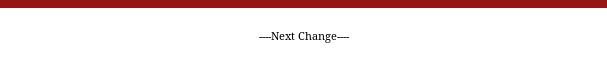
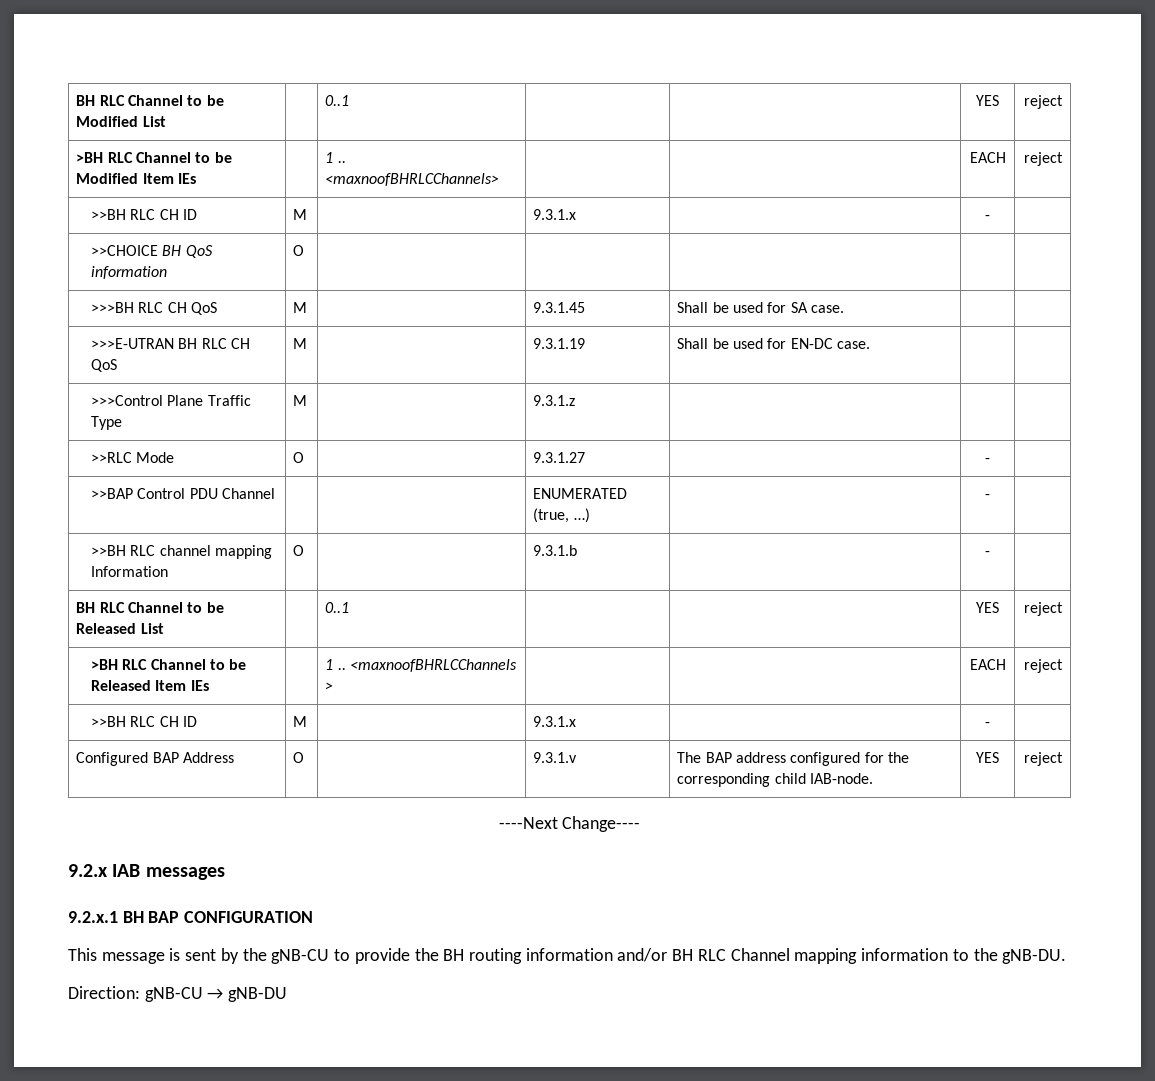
+ BH RLC Channel to be Modified List | | 0..1 | | | YES | reject
+ >BH RLC Channel to be Modified Item IEs | | 1 .. <maxnoofBHRLCChannels> | | | EACH | reject
+ >>BH RLC CH ID | M | | 9.3.1.x | | - |
+ >>CHOICE BH QoS information | O | | | | |
+ >>>BH RLC CH QoS | M | | 9.3.1.45 | Shall be used for SA case. | |
+ >>>E-UTRAN BH RLC CH QoS | M | | 9.3.1.19 | Shall be used for EN-DC case. | |
+ >>>Control Plane Traffic Type | M | | 9.3.1.z | | |
+ >>RLC Mode | O | | 9.3.1.27 | | - |
+ >>BAP Control PDU Channel | | | ENUMERATED (true, …) | | - |
+ >>BH RLC channel mapping Information | O | | 9.3.1.b | | - |
+ BH RLC Channel to be Released List | | 0..1 | | | YES | reject
+ >BH RLC Channel to be Released Item IEs | | 1 .. <maxnoofBHRLCChannels > | | | EACH | reject
+ >>BH RLC CH ID | M | | 9.3.1.x | | - |
+ Configured BAP Address | O | | 9.3.1.v | The BAP address configured for the corresponding child IAB-node. | YES | reject
  ----Next Change----
+ 9.2.x IAB messages
+ 9.2.x.1 BH BAP CONFIGURATION
+ This message is sent by the gNB-CU to provide the BH routing information and/or BH RLC Channel mapping information to the gNB-DU.
+ Direction: gNB-CU → gNB-DU

